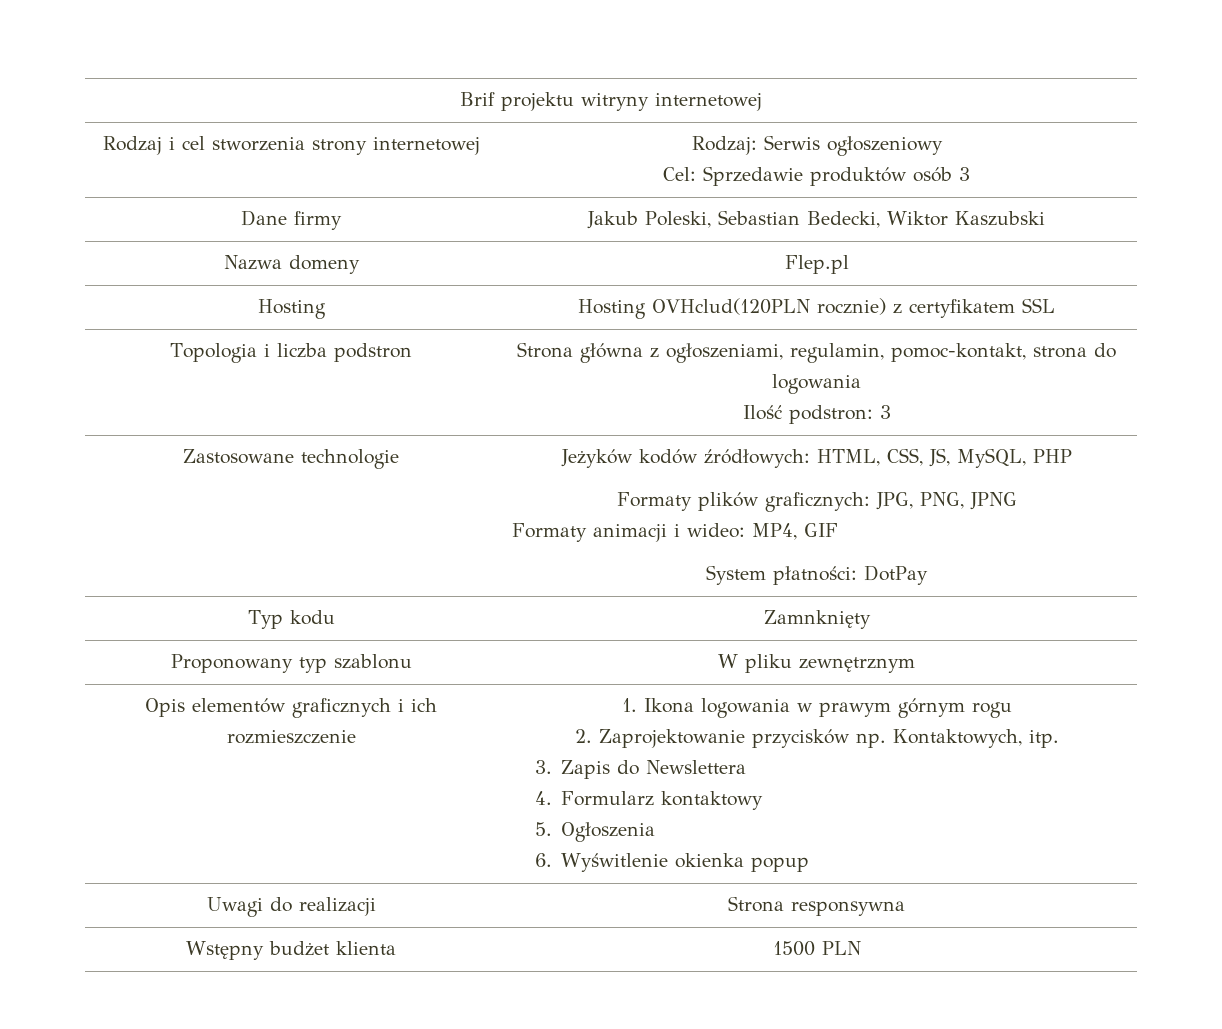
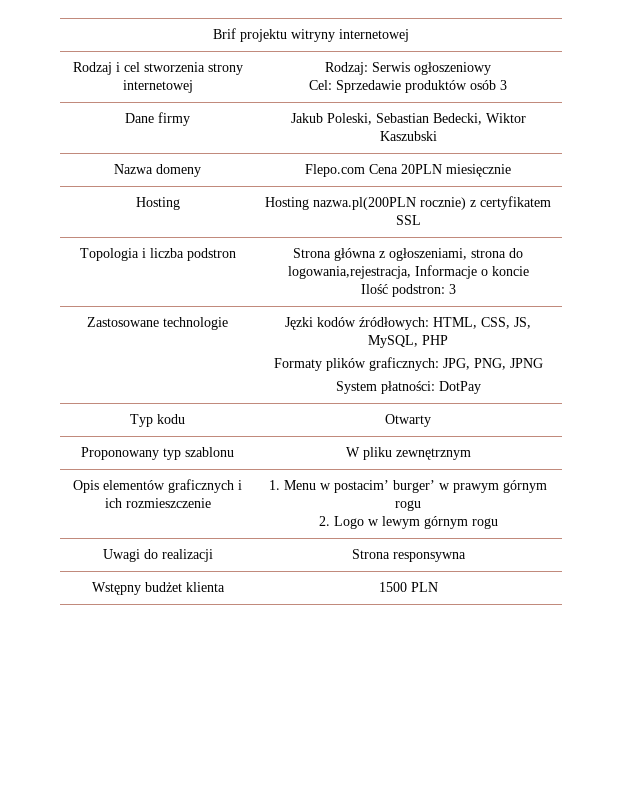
- Nazwa domeny | Flep.pl
+ Nazwa domeny | Flepo.com Cena 20PLN miesięcznie
- Hosting | Hosting OVHclud(120PLN rocznie) z certyfikatem SSL
+ Hosting | Hosting nazwa.pl(200PLN rocznie) z certyfikatem SSL
- Topologia i liczba podstron | Strona główna z ogłoszeniami, regulamin, pomoc-kontakt, strona do logowania
+ Topologia i liczba podstron | Strona główna z ogłoszeniami, strona do logowania,rejestracja, Informacje o koncie
- Zastosowane technologie | Jeżyków kodów źródłowych: HTML, CSS, JS, MySQL, PHP
+ Zastosowane technologie | Jęzki kodów źródłowych: HTML, CSS, JS, MySQL, PHP
  Formaty plików graficznych: JPG, PNG, JPNG
- Formaty animacji i wideo: MP4, GIF
- Typ kodu | Zamnknięty
+ Typ kodu | Otwarty
- Opis elementów graficznych i ich rozmieszczenie | 1. Ikona logowania w prawym górnym rogu
- 2. Zaprojektowanie przycisków np. Kontaktowych, itp.
- 3. Zapis do Newslettera
- 4. Formularz kontaktowy
- 5. Ogłoszenia
- 6. Wyświtlenie okienka popup
+ Opis elementów graficznych i ich rozmieszczenie | 1. Menu w postacim’ burger’ w prawym górnym rogu
+ 2. Logo w lewym górnym rogu

